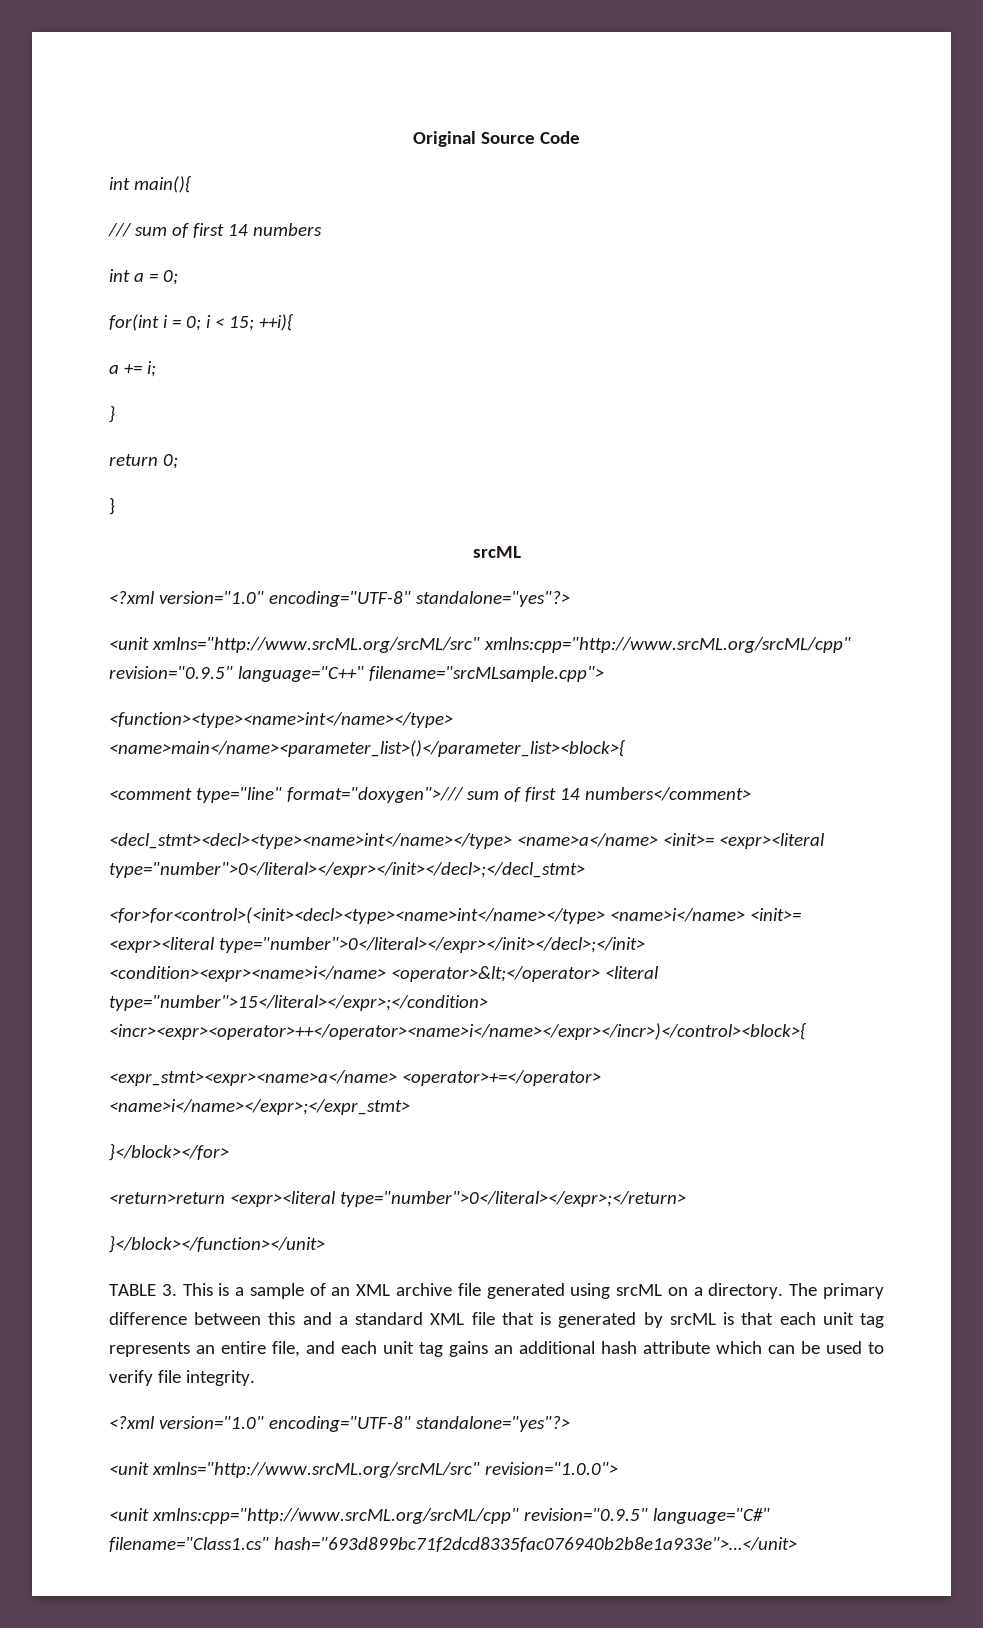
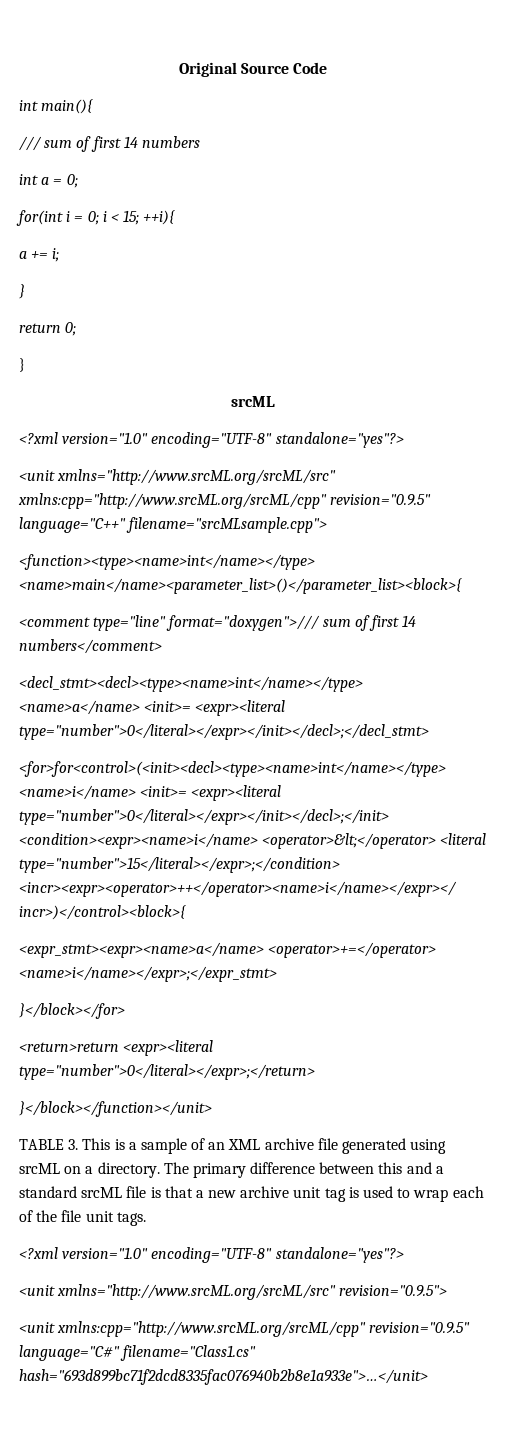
- The primary difference between this and a standard XML file that is generated by srcML is that each unit tag represents an entire file, and each unit tag gains an additional hash attribute which can be used to verify file integrity.
+ The primary difference between this and a standard srcML file is that a new archive unit tag is used to wrap each of the file unit tags.
  <?xml version="1.0" encoding="UTF-8" standalone="yes"?>
- <unit xmlns="http://www.srcML.org/srcML/src" revision="1.0.0">
+ <unit xmlns="http://www.srcML.org/srcML/src" revision="0.9.5">

